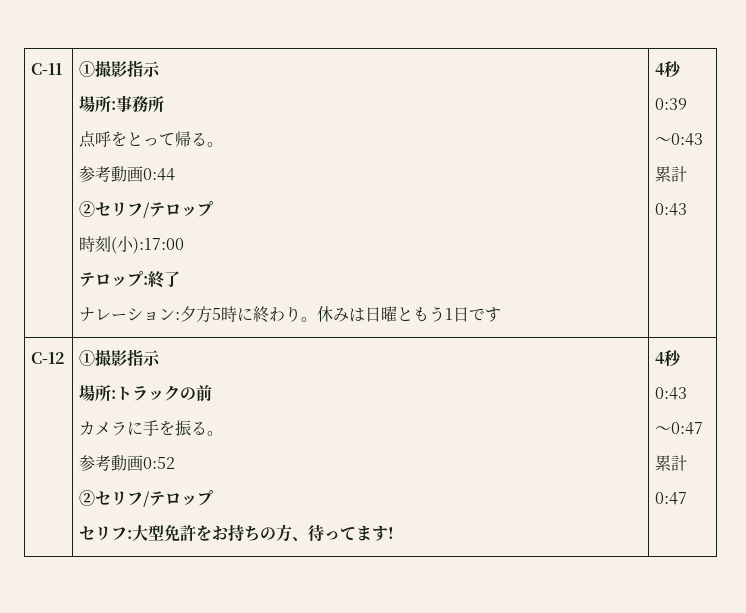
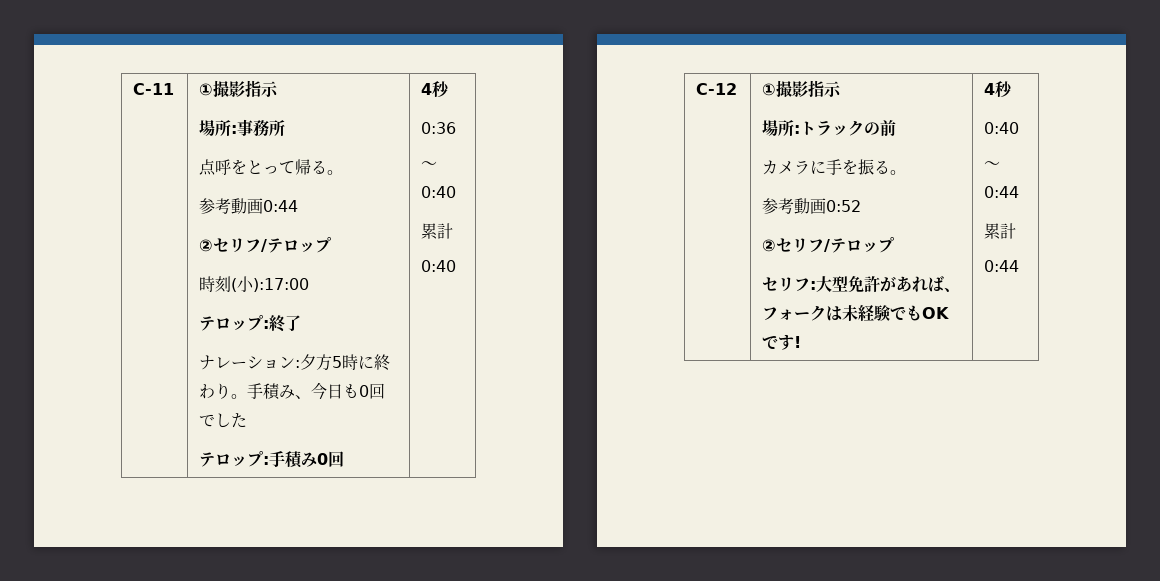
- 休みは日曜ともう1日です | 4秒
- 0:39
- 〜0:43
+ 手積み、今日も0回でした
+ テロップ:手積み0回 | 4秒
+ 0:36
+ 〜0:40
  累計
- 0:43
+ 0:40
- セリフ:大型免許をお持ちの方、待ってます! | 4秒
- 0:43
- 〜0:47
+ セリフ:大型免許があれば、フォークは未経験でもOKです! | 4秒
+ 0:40
+ 〜0:44
  累計
- 0:47
+ 0:44

